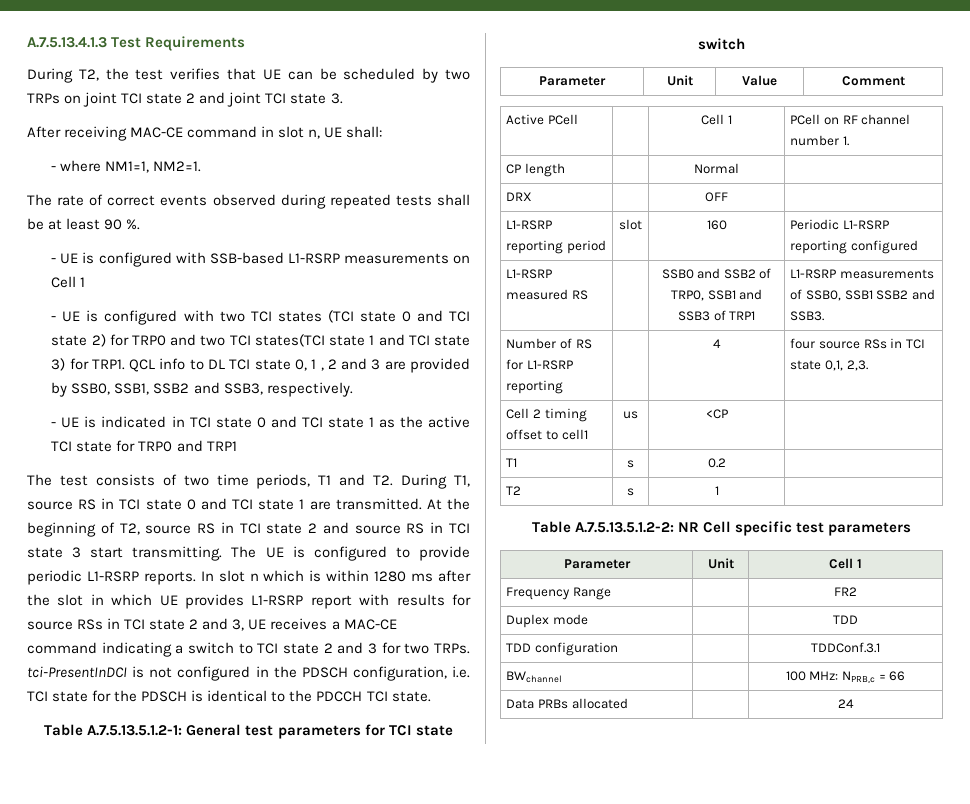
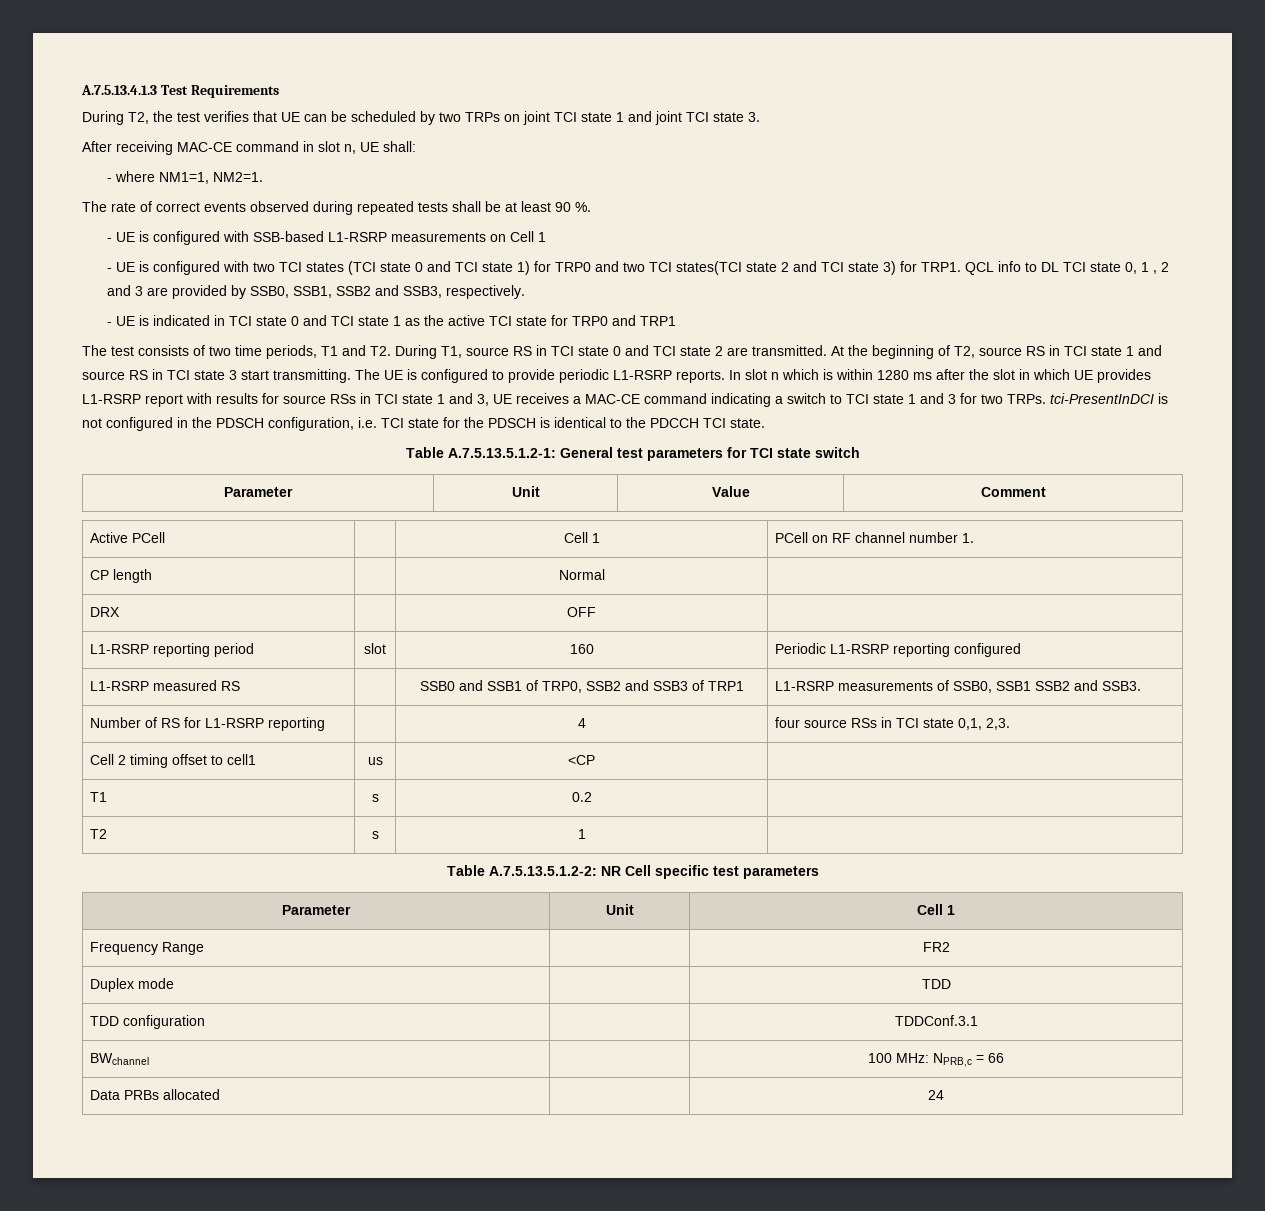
- During T2, the test verifies that UE can be scheduled by two TRPs on joint TCI state 2 and joint TCI state 3.
+ During T2, the test verifies that UE can be scheduled by two TRPs on joint TCI state 1 and joint TCI state 3.
- - UE is configured with two TCI states (TCI state 0 and TCI state 2) for TRP0 and two TCI states(TCI state 1 and TCI state 3) for TRP1.
+ - UE is configured with two TCI states (TCI state 0 and TCI state 1) for TRP0 and two TCI states(TCI state 2 and TCI state 3) for TRP1.
- The test consists of two time periods, T1 and T2. During T1, source RS in TCI state 0 and TCI state 1 are transmitted.
+ The test consists of two time periods, T1 and T2. During T1, source RS in TCI state 0 and TCI state 2 are transmitted.
- At the beginning of T2, source RS in TCI state 2 and source RS in TCI state 3 start transmitting.
+ At the beginning of T2, source RS in TCI state 1 and source RS in TCI state 3 start transmitting.
- In slot n which is within 1280 ms after the slot in which UE provides L1-RSRP report with results for source RSs in TCI state 2 and 3, UE receives a MAC-CE command indicating a switch to TCI state 2 and 3 for two TRPs. tci-PresentInDCI is not configured in the PDSCH configuration, i.e. TCI state for the PDSCH is identical to the PDCCH TCI state.
+ In slot n which is within 1280 ms after the slot in which UE provides L1-RSRP report with results for source RSs in TCI state 1 and 3, UE receives a MAC-CE command indicating a switch to TCI state 1 and 3 for two TRPs. tci-PresentInDCI is not configured in the PDSCH configuration, i.e. TCI state for the PDSCH is identical to the PDCCH TCI state.
- L1-RSRP measured RS | | SSB0 and SSB2 of TRP0, SSB1 and SSB3 of TRP1 | L1-RSRP measurements of SSB0, SSB1 SSB2 and SSB3.
+ L1-RSRP measured RS | | SSB0 and SSB1 of TRP0, SSB2 and SSB3 of TRP1 | L1-RSRP measurements of SSB0, SSB1 SSB2 and SSB3.

